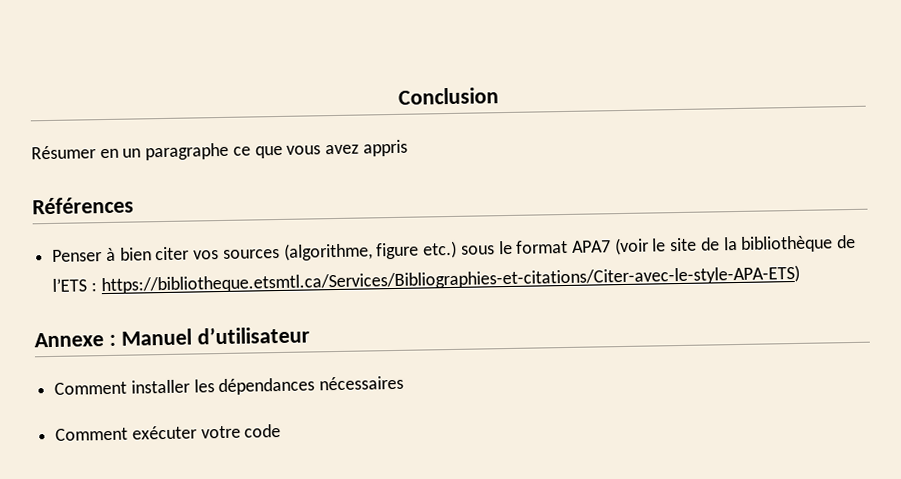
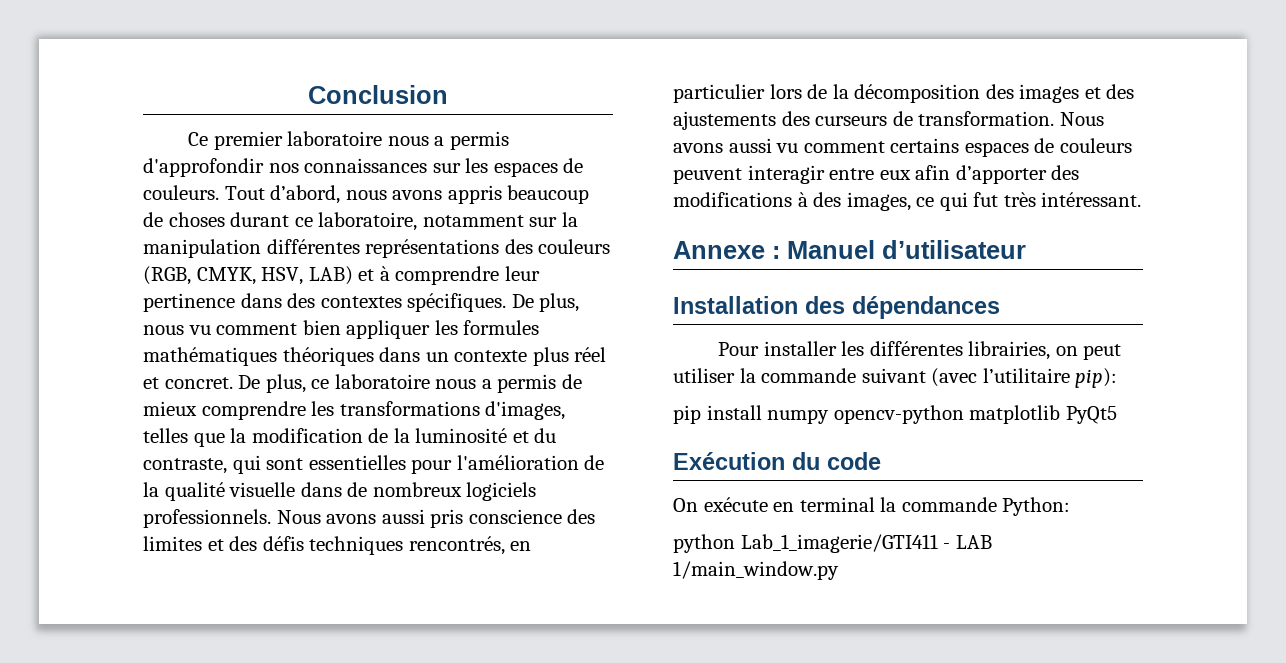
- Résumer en un paragraphe ce que vous avez appris
- Références
- Penser à bien citer vos sources (algorithme, figure etc.) sous le format APA7 (voir le site de la bibliothèque de l’ETS : https://bibliotheque.etsmtl.ca/Services/Bibliographies-et-citations/Citer-avec-le-style-APA-ETS)
+ Ce premier laboratoire nous a permis d'approfondir nos connaissances sur les espaces de couleurs. Tout d’abord, nous avons appris beaucoup de choses durant ce laboratoire, notamment sur la manipulation différentes représentations des couleurs (RGB, CMYK, HSV, LAB) et à comprendre leur pertinence dans des contextes spécifiques. De plus, nous vu comment bien appliquer les formules mathématiques théoriques dans un contexte plus réel et concret. De plus, ce laboratoire nous a permis de mieux comprendre les transformations d'images, telles que la modification de la luminosité et du contraste, qui sont essentielles pour l'amélioration de la qualité visuelle dans de nombreux logiciels professionnels. Nous avons aussi pris conscience des limites et des défis techniques rencontrés, en particulier lors de la décomposition des images et des ajustements des curseurs de transformation. Nous avons aussi vu comment certains espaces de couleurs peuvent interagir entre eux afin d’apporter des modifications à des images, ce qui fut très intéressant.
  Annexe : Manuel d’utilisateur
- Comment installer les dépendances nécessaires
- Comment exécuter votre code
+ Installation des dépendances
+ Pour installer les différentes librairies, on peut utiliser la commande suivant (avec l’utilitaire pip):
+ pip install numpy opencv-python matplotlib PyQt5
+ Exécution du code
+ On exécute en terminal la commande Python:
+ python Lab_1_imagerie/GTI411 - LAB 1/main_window.py

